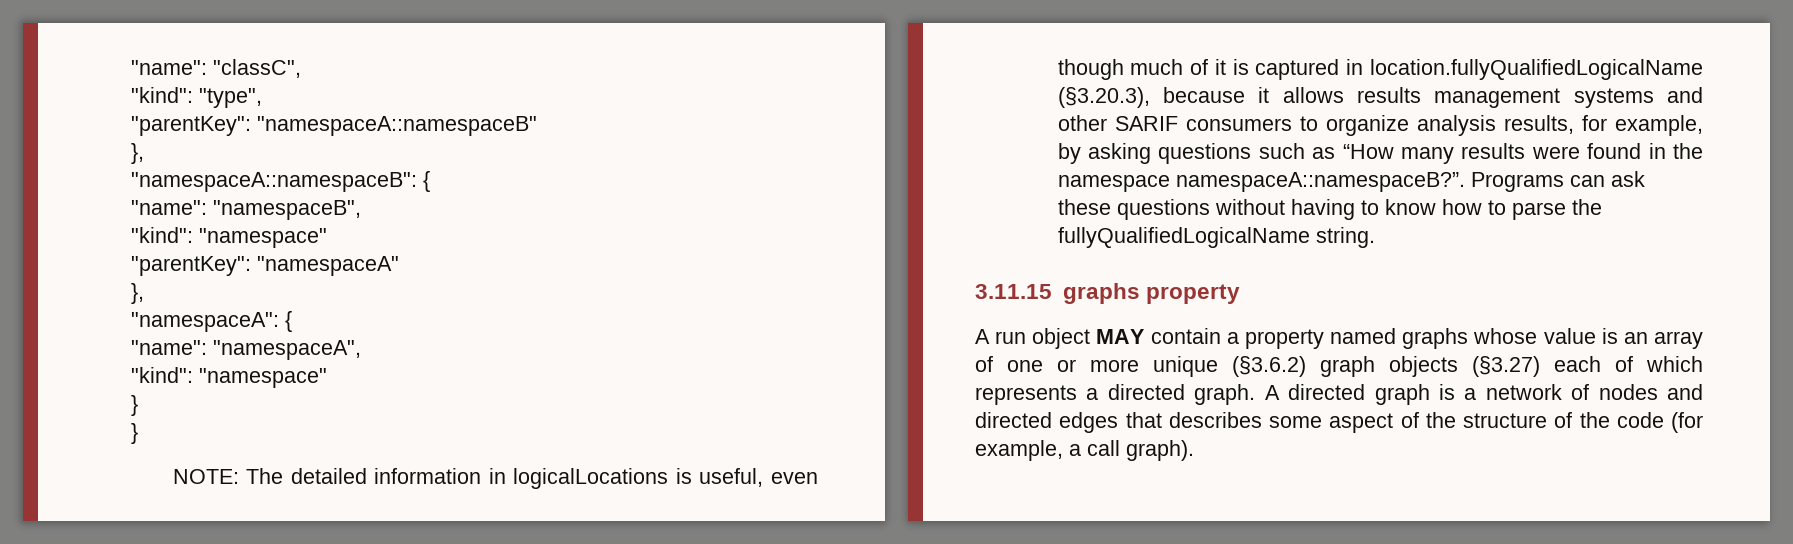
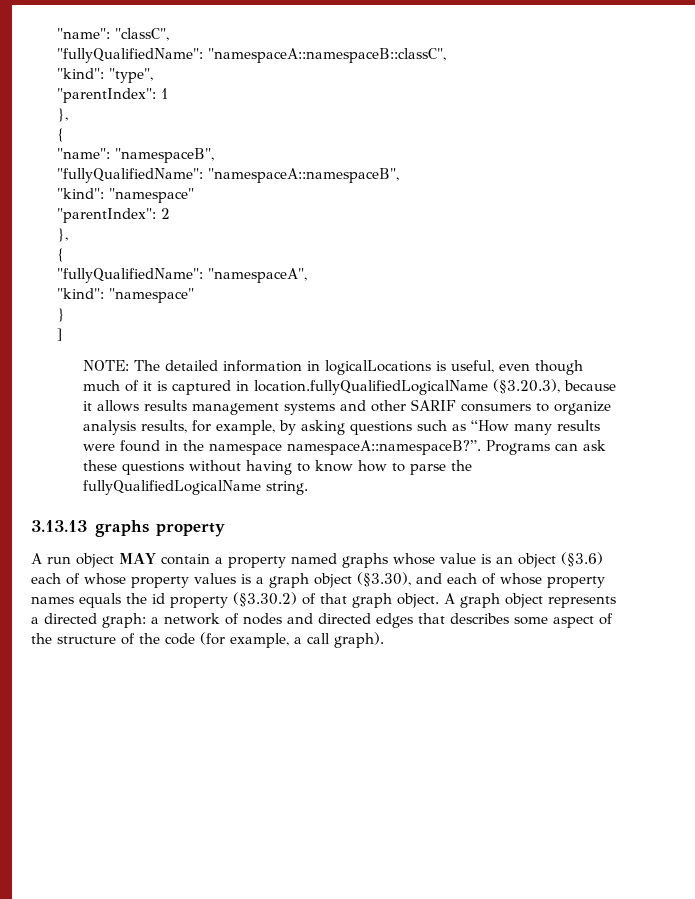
+ "fullyQualifiedName": "namespaceA::namespaceB::classC",
- "parentKey": "namespaceA::namespaceB"
+ "parentIndex": 1
  },
- "namespaceA::namespaceB": {
+ {
  "name": "namespaceB",
+ "fullyQualifiedName": "namespaceA::namespaceB",
  "kind": "namespace"
- "parentKey": "namespaceA"
+ "parentIndex": 2
  },
- "namespaceA": {
- "name": "namespaceA",
+ {
+ "fullyQualifiedName": "namespaceA",
  "kind": "namespace"
  }
- }
+ ]
- 3.11.15 graphs property
+ 3.13.13 graphs property
- A run object MAY contain a property named graphs whose value is an array of one or more unique (§3.6.2) graph objects (§3.27) each of which represents a directed graph. A directed graph is a network of nodes and directed edges that describes some aspect of the structure of the code (for example, a call graph).
+ A run object MAY contain a property named graphs whose value is an object (§3.6) each of whose property values is a graph object (§3.30), and each of whose property names equals the id property (§3.30.2) of that graph object. A graph object represents a directed graph: a network of nodes and directed edges that describes some aspect of the structure of the code (for example, a call graph).

